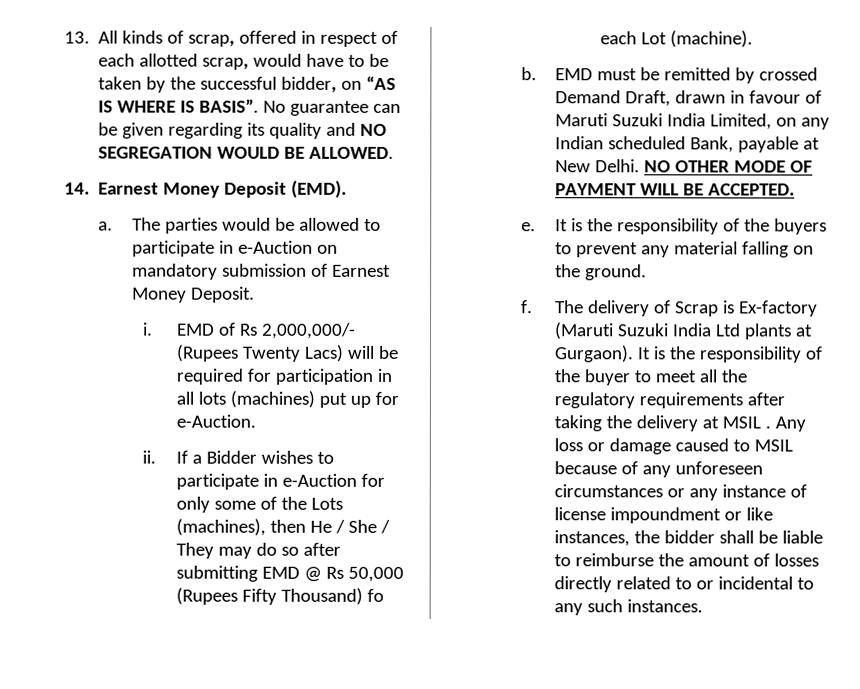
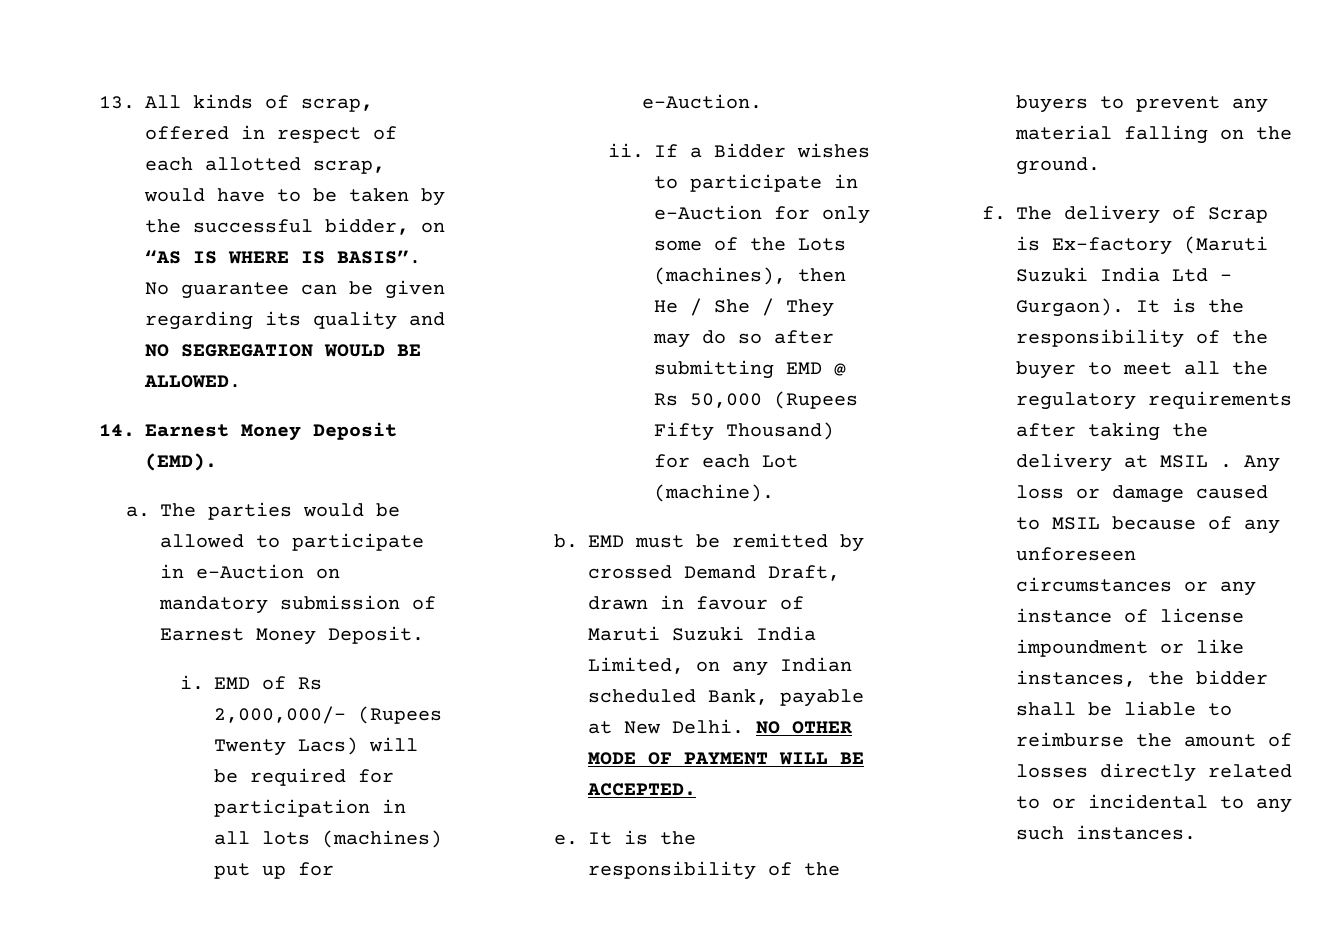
- If a Bidder wishes to participate in e-Auction for only some of the Lots (machines), then He / She / They may do so after submitting EMD @ Rs 50,000 (Rupees Fifty Thousand) fo each Lot (machine).
+ If a Bidder wishes to participate in e-Auction for only some of the Lots (machines), then He / She / They may do so after submitting EMD @ Rs 50,000 (Rupees Fifty Thousand) for each Lot (machine).
- The delivery of Scrap is Ex-factory (Maruti Suzuki India Ltd plants at Gurgaon).
+ The delivery of Scrap is Ex-factory (Maruti Suzuki India Ltd - Gurgaon).

